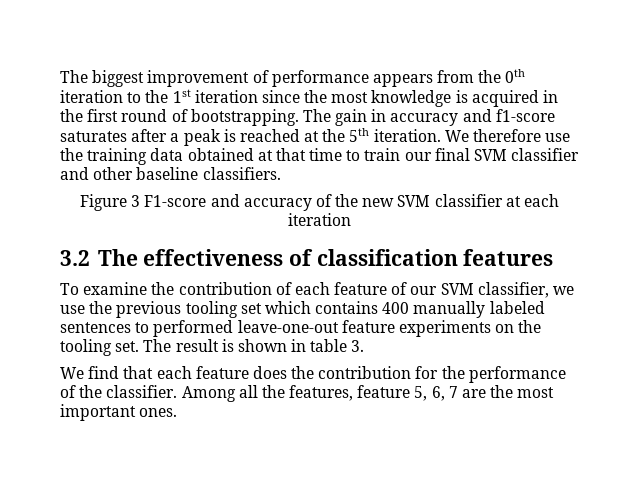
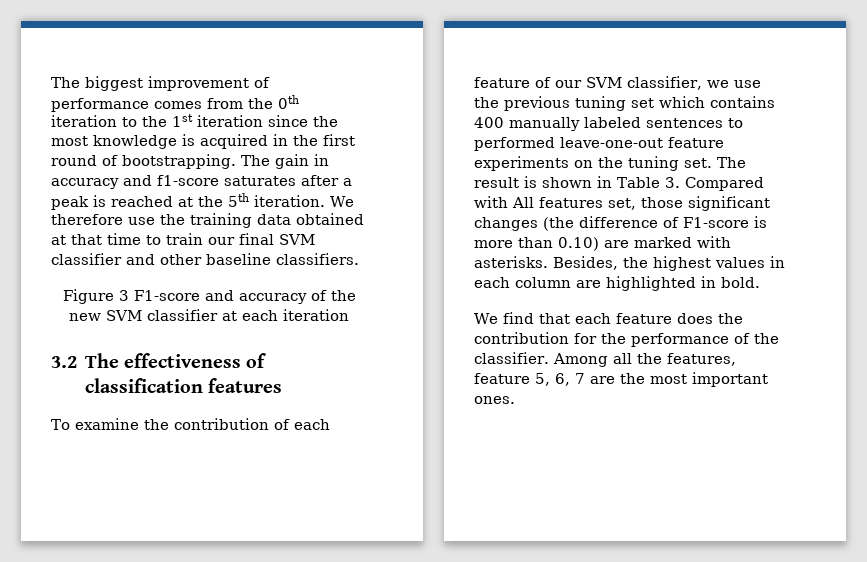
- The biggest improvement of performance appears from the 0th iteration to the 1st iteration since the most knowledge is acquired in the first round of bootstrapping.
+ The biggest improvement of performance comes from the 0th iteration to the 1st iteration since the most knowledge is acquired in the first round of bootstrapping.
- To examine the contribution of each feature of our SVM classifier, we use the previous tooling set which contains 400 manually labeled sentences to performed leave-one-out feature experiments on the tooling set.
+ To examine the contribution of each feature of our SVM classifier, we use the previous tuning set which contains 400 manually labeled sentences to performed leave-one-out feature experiments on the tuning set.
- The result is shown in table 3.
+ The result is shown in Table 3. Compared with All features set, those significant changes (the difference of F1-score is more than 0.10) are marked with asterisks. Besides, the highest values in each column are highlighted in bold.

